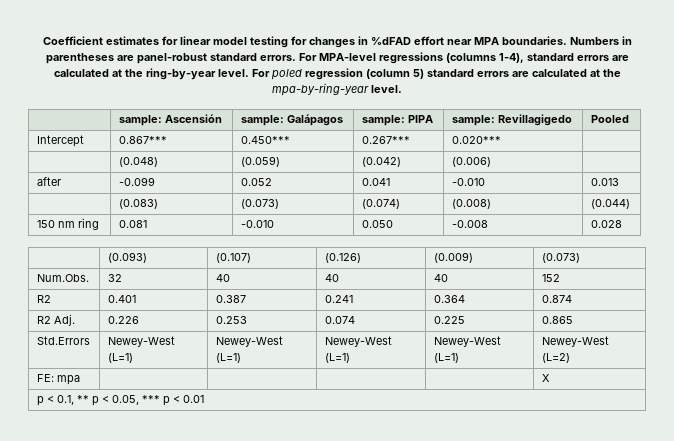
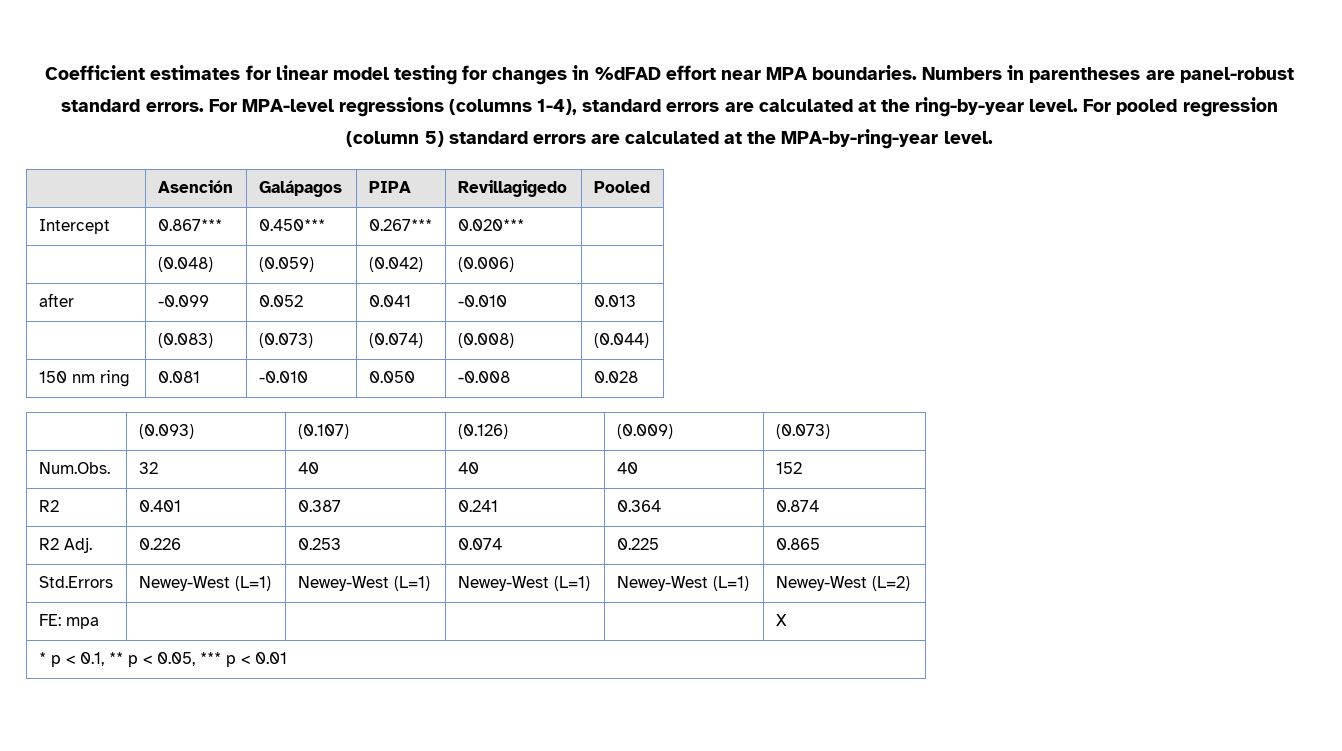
- For poled regression (column 5) standard errors are calculated at the mpa-by-ring-year level.
+ For pooled regression (column 5) standard errors are calculated at the MPA-by-ring-year level.
- | sample: Ascensión | sample: Galápagos | sample: PIPA | sample: Revillagigedo | Pooled
+ | Asención | Galápagos | PIPA | Revillagigedo | Pooled
- p < 0.1, ** p < 0.05, *** p < 0.01
+ * p < 0.1, ** p < 0.05, *** p < 0.01

